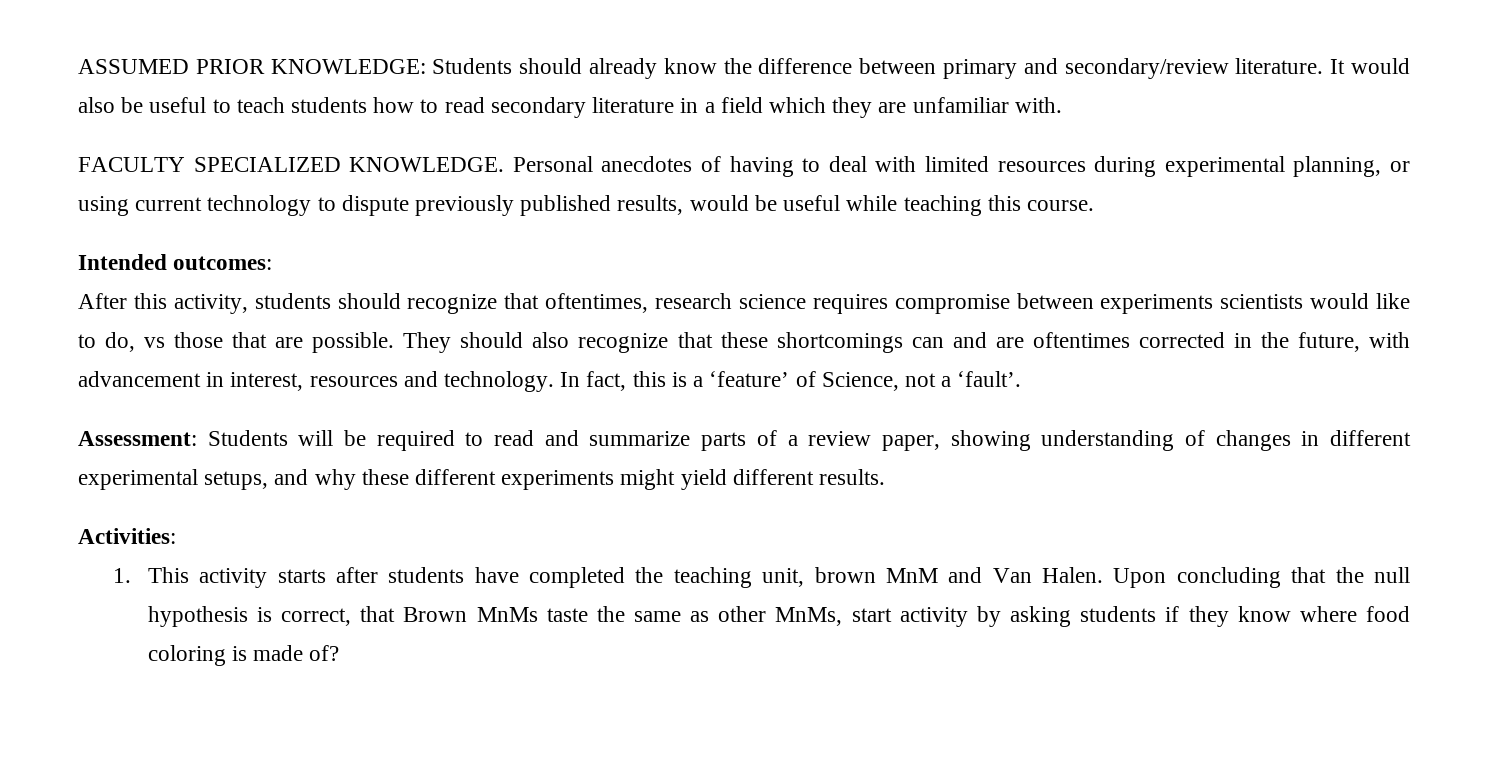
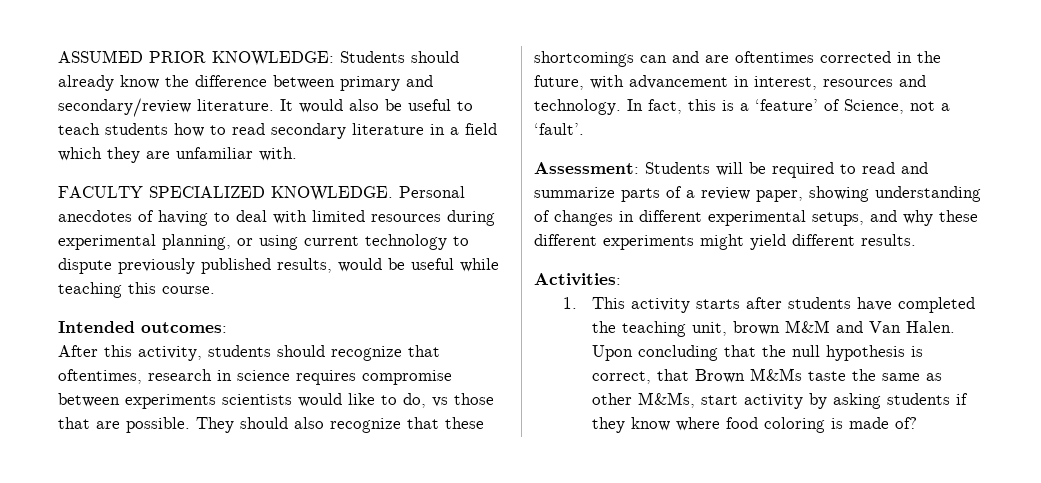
- After this activity, students should recognize that oftentimes, research science requires compromise between experiments scientists would like to do, vs those that are possible.
+ After this activity, students should recognize that oftentimes, research in science requires compromise between experiments scientists would like to do, vs those that are possible.
- 1. This activity starts after students have completed the teaching unit, brown MnM and Van Halen.
+ 1. This activity starts after students have completed the teaching unit, brown M&M and Van Halen.
- Upon concluding that the null hypothesis is correct, that Brown MnMs taste the same as other MnMs, start activity by asking students if they know where food coloring is made of?
+ Upon concluding that the null hypothesis is correct, that Brown M&Ms taste the same as other M&Ms, start activity by asking students if they know where food coloring is made of?

